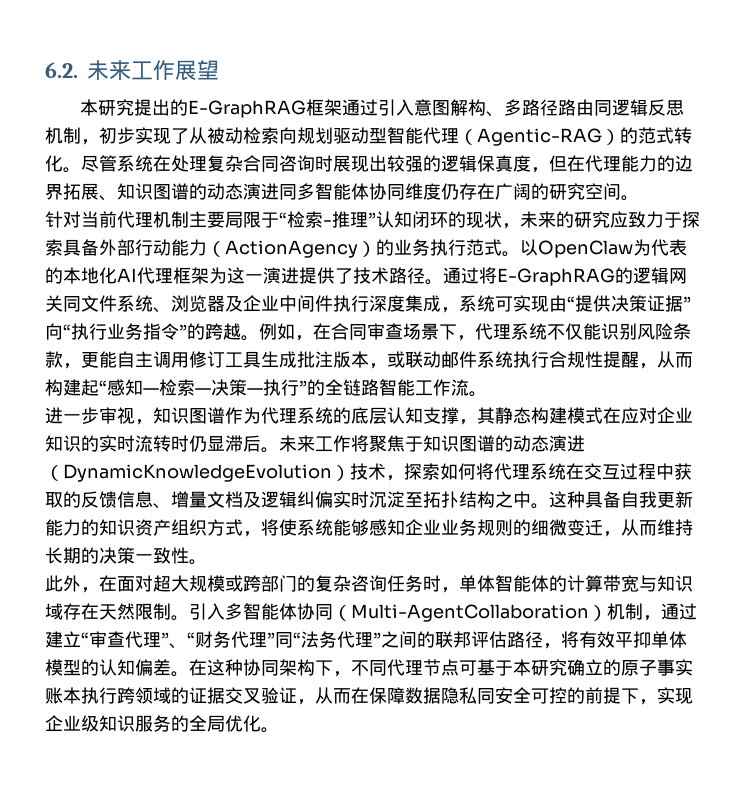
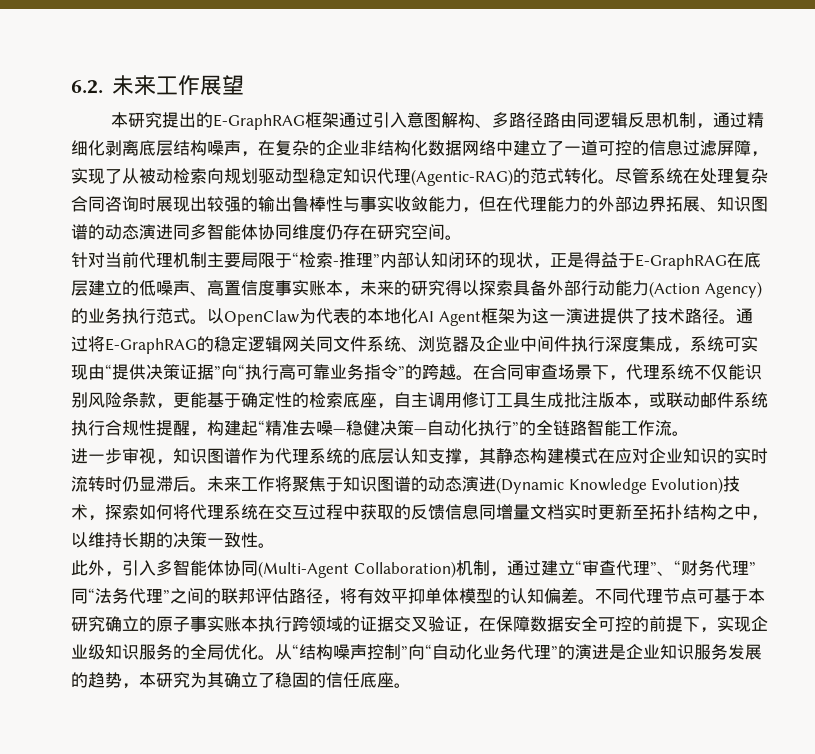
- 本研究提出的E-GraphRAG框架通过引入意图解构、多路径路由同逻辑反思机制，初步实现了从被动检索向规划驱动型智能代理（Agentic-RAG）的范式转化。
+ 本研究提出的E-GraphRAG框架通过引入意图解构、多路径路由同逻辑反思机制，通过精细化剥离底层结构噪声，在复杂的企业非结构化数据网络中建立了一道可控的信息过滤屏障，实现了从被动检索向规划驱动型稳定知识代理(Agentic-RAG)的范式转化。
- 尽管系统在处理复杂合同咨询时展现出较强的逻辑保真度，但在代理能力的边界拓展、知识图谱的动态演进同多智能体协同维度仍存在广阔的研究空间。
+ 尽管系统在处理复杂合同咨询时展现出较强的输出鲁棒性与事实收敛能力，但在代理能力的外部边界拓展、知识图谱的动态演进同多智能体协同维度仍存在研究空间。
- 针对当前代理机制主要局限于“检索-推理”认知闭环的现状，未来的研究应致力于探索具备外部行动能力（ActionAgency）的业务执行范式。
+ 针对当前代理机制主要局限于“检索-推理”内部认知闭环的现状，正是得益于E-GraphRAG在底层建立的低噪声、高置信度事实账本，未来的研究得以探索具备外部行动能力(Action Agency)的业务执行范式。
- 以OpenClaw为代表的本地化AI代理框架为这一演进提供了技术路径。
+ 以OpenClaw为代表的本地化AI Agent框架为这一演进提供了技术路径。
- 通过将E-GraphRAG的逻辑网关同文件系统、浏览器及企业中间件执行深度集成，系统可实现由“提供决策证据”向“执行业务指令”的跨越。
+ 通过将E-GraphRAG的稳定逻辑网关同文件系统、浏览器及企业中间件执行深度集成，系统可实现由“提供决策证据”向“执行高可靠业务指令”的跨越。
- 例如，在合同审查场景下，代理系统不仅能识别风险条款，更能自主调用修订工具生成批注版本，或联动邮件系统执行合规性提醒，从而构建起“感知—检索—决策—执行”的全链路智能工作流。
+ 在合同审查场景下，代理系统不仅能识别风险条款，更能基于确定性的检索底座，自主调用修订工具生成批注版本，或联动邮件系统执行合规性提醒，构建起“精准去噪—稳健决策—自动化执行”的全链路智能工作流。
- 未来工作将聚焦于知识图谱的动态演进（DynamicKnowledgeEvolution）技术，探索如何将代理系统在交互过程中获取的反馈信息、增量文档及逻辑纠偏实时沉淀至拓扑结构之中。这种具备自我更新能力的知识资产组织方式，将使系统能够感知企业业务规则的细微变迁，从而维持长期的决策一致性。
+ 未来工作将聚焦于知识图谱的动态演进(Dynamic Knowledge Evolution)技术，探索如何将代理系统在交互过程中获取的反馈信息同增量文档实时更新至拓扑结构之中，以维持长期的决策一致性。
- 此外，在面对超大规模或跨部门的复杂咨询任务时，单体智能体的计算带宽与知识域存在天然限制。引入多智能体协同（Multi-AgentCollaboration）机制，通过建立“审查代理”、“财务代理”同“法务代理”之间的联邦评估路径，将有效平抑单体模型的认知偏差。
+ 此外，引入多智能体协同(Multi-Agent Collaboration)机制，通过建立“审查代理”、“财务代理”同“法务代理”之间的联邦评估路径，将有效平抑单体模型的认知偏差。
- 在这种协同架构下，不同代理节点可基于本研究确立的原子事实账本执行跨领域的证据交叉验证，从而在保障数据隐私同安全可控的前提下，实现企业级知识服务的全局优化。
+ 不同代理节点可基于本研究确立的原子事实账本执行跨领域的证据交叉验证，在保障数据安全可控的前提下，实现企业级知识服务的全局优化。
+ 从“结构噪声控制”向“自动化业务代理”的演进是企业知识服务发展的趋势，本研究为其确立了稳固的信任底座。

